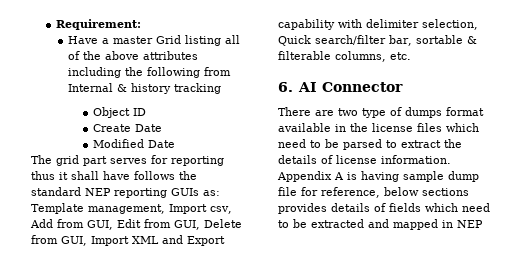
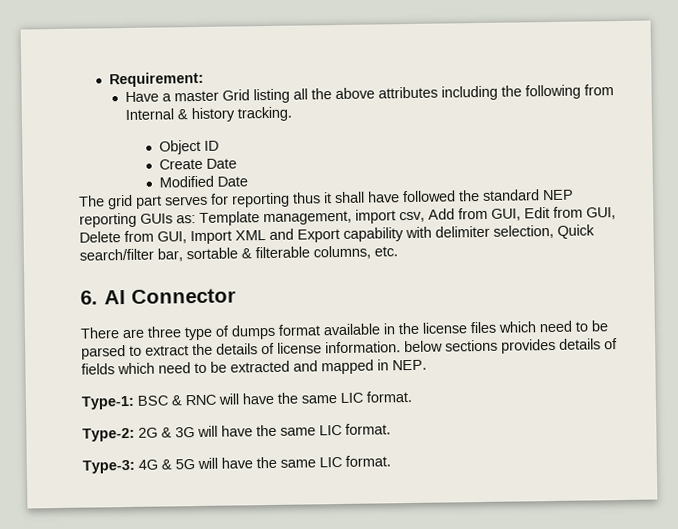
- Have a master Grid listing all of the above attributes including the following from Internal & history tracking
+ Have a master Grid listing all the above attributes including the following from Internal & history tracking.
- The grid part serves for reporting thus it shall have follows the standard NEP reporting GUIs as: Template management, Import csv, Add from GUI, Edit from GUI, Delete from GUI, Import XML and Export capability with delimiter selection, Quick search/filter bar, sortable & filterable columns, etc.
+ The grid part serves for reporting thus it shall have followed the standard NEP reporting GUIs as: Template management, import csv, Add from GUI, Edit from GUI, Delete from GUI, Import XML and Export capability with delimiter selection, Quick search/filter bar, sortable & filterable columns, etc.
- There are two type of dumps format available in the license files which need to be parsed to extract the details of license information. Appendix A is having sample dump file for reference, below sections provides details of fields which need to be extracted and mapped in NEP
+ There are three type of dumps format available in the license files which need to be parsed to extract the details of license information. below sections provides details of fields which need to be extracted and mapped in NEP.
+ Type-1: BSC & RNC will have the same LIC format.
+ Type-2: 2G & 3G will have the same LIC format.
+ Type-3: 4G & 5G will have the same LIC format.

